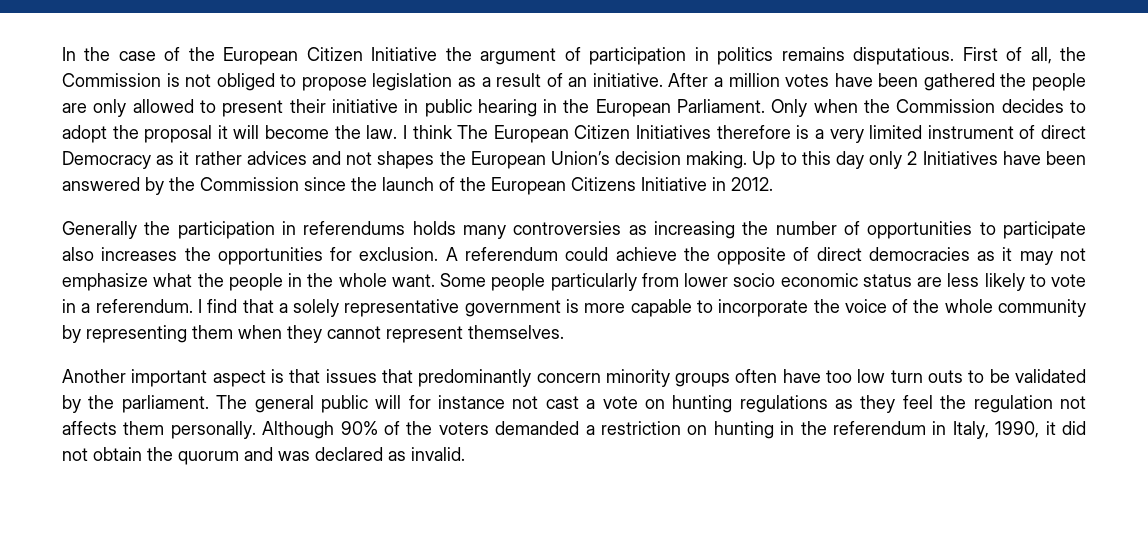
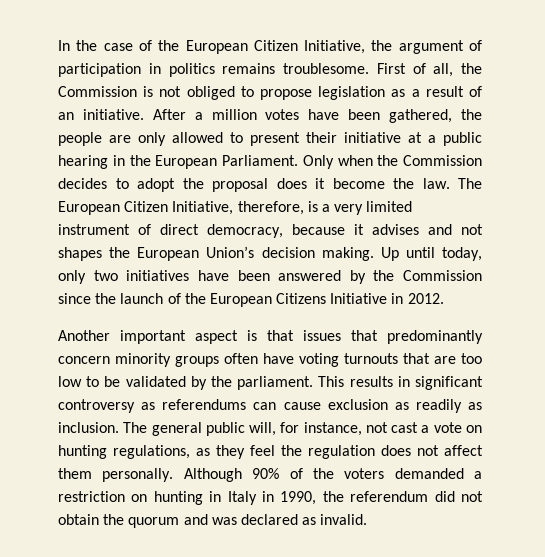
- In the case of the European Citizen Initiative the argument of participation in politics remains disputatious.
+ In the case of the European Citizen Initiative, the argument of participation in politics remains troublesome.
- After a million votes have been gathered the people are only allowed to present their initiative in public hearing in the European Parliament.
+ After a million votes have been gathered, the people are only allowed to present their initiative at a public hearing in the European Parliament.
- Only when the Commission decides to adopt the proposal it will become the law.
+ Only when the Commission decides to adopt the proposal does it become the law.
- I think The European Citizen Initiatives therefore is a very limited instrument of direct Democracy as it rather advices and not shapes the European Union’s decision making.
+ The European Citizen Initiative, therefore, is a very limited instrument of direct democracy, because it advises and not shapes the European Union’s decision making.
- Up to this day only 2 Initiatives have been answered by the Commission since the launch of the European Citizens Initiative in 2012.
+ Up until today, only two initiatives have been answered by the Commission since the launch of the European Citizens Initiative in 2012.
- Generally the participation in referendums holds many controversies as increasing the number of opportunities to participate also increases the opportunities for exclusion. A referendum could achieve the opposite of direct democracies as it may not emphasize what the people in the whole want. Some people particularly from lower socio economic status are less likely to vote in a referendum. I find that a solely representative government is more capable to incorporate the voice of the whole community by representing them when they cannot represent themselves.
- Another important aspect is that issues that predominantly concern minority groups often have too low turn outs to be validated by the parliament.
+ Another important aspect is that issues that predominantly concern minority groups often have voting turnouts that are too low to be validated by the parliament.
- The general public will for instance not cast a vote on hunting regulations as they feel the regulation not affects them personally.
+ This results in significant controversy as referendums can cause exclusion as readily as inclusion. The general public will, for instance, not cast a vote on hunting regulations, as they feel the regulation does not affect them personally.
- Although 90% of the voters demanded a restriction on hunting in the referendum in Italy, 1990, it did not obtain the quorum and was declared as invalid.
+ Although 90% of the voters demanded a restriction on hunting in Italy in 1990, the referendum did not obtain the quorum and was declared as invalid.

